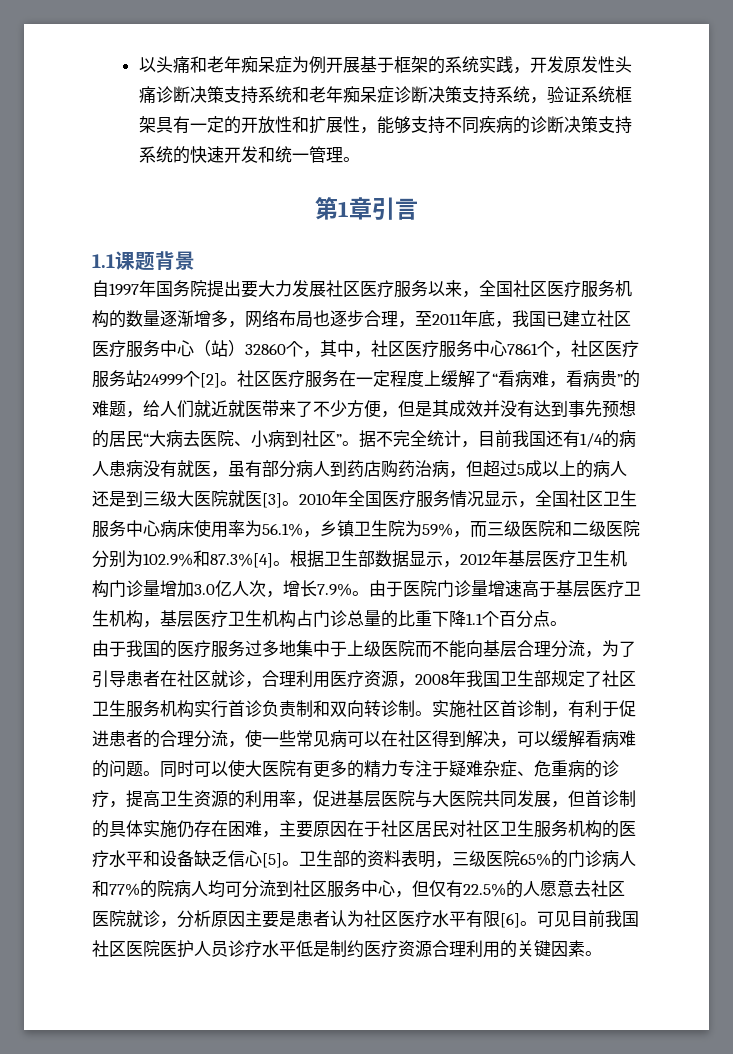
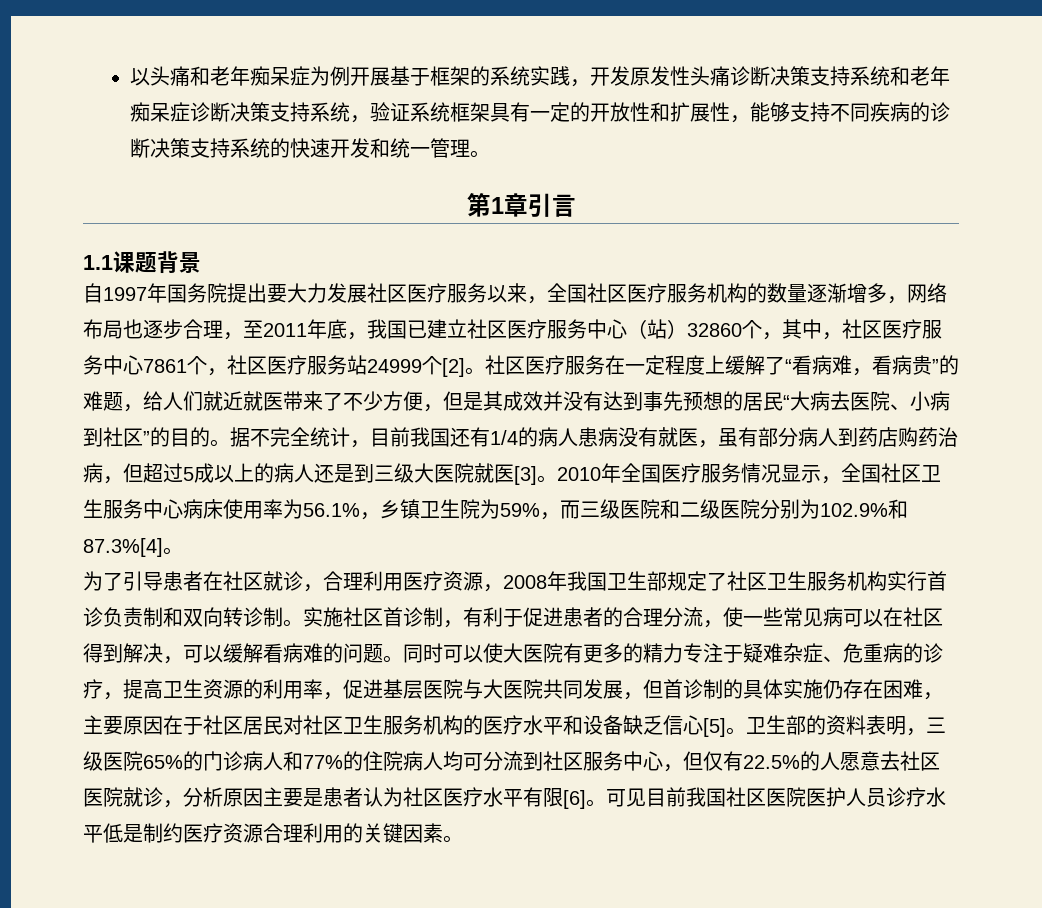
- 社区医疗服务在一定程度上缓解了“看病难，看病贵”的难题，给人们就近就医带来了不少方便，但是其成效并没有达到事先预想的居民“大病去医院、小病到社区”。
+ 社区医疗服务在一定程度上缓解了“看病难，看病贵”的难题，给人们就近就医带来了不少方便，但是其成效并没有达到事先预想的居民“大病去医院、小病到社区”的目的。
- 2010年全国医疗服务情况显示，全国社区卫生服务中心病床使用率为56.1%，乡镇卫生院为59%，而三级医院和二级医院分别为102.9%和87.3%[4]。根据卫生部数据显示，2012年基层医疗卫生机构门诊量增加3.0亿人次，增长7.9%。由于医院门诊量增速高于基层医疗卫生机构，基层医疗卫生机构占门诊总量的比重下降1.1个百分点。
- 由于我国的医疗服务过多地集中于上级医院而不能向基层合理分流，为了引导患者在社区就诊，合理利用医疗资源，2008年我国卫生部规定了社区卫生服务机构实行首诊负责制和双向转诊制。
+ 2010年全国医疗服务情况显示，全国社区卫生服务中心病床使用率为56.1%，乡镇卫生院为59%，而三级医院和二级医院分别为102.9%和87.3%[4]。
+ 为了引导患者在社区就诊，合理利用医疗资源，2008年我国卫生部规定了社区卫生服务机构实行首诊负责制和双向转诊制。
- 卫生部的资料表明，三级医院65%的门诊病人和77%的院病人均可分流到社区服务中心，但仅有22.5%的人愿意去社区医院就诊，分析原因主要是患者认为社区医疗水平有限[6]。
+ 卫生部的资料表明，三级医院65%的门诊病人和77%的住院病人均可分流到社区服务中心，但仅有22.5%的人愿意去社区医院就诊，分析原因主要是患者认为社区医疗水平有限[6]。

